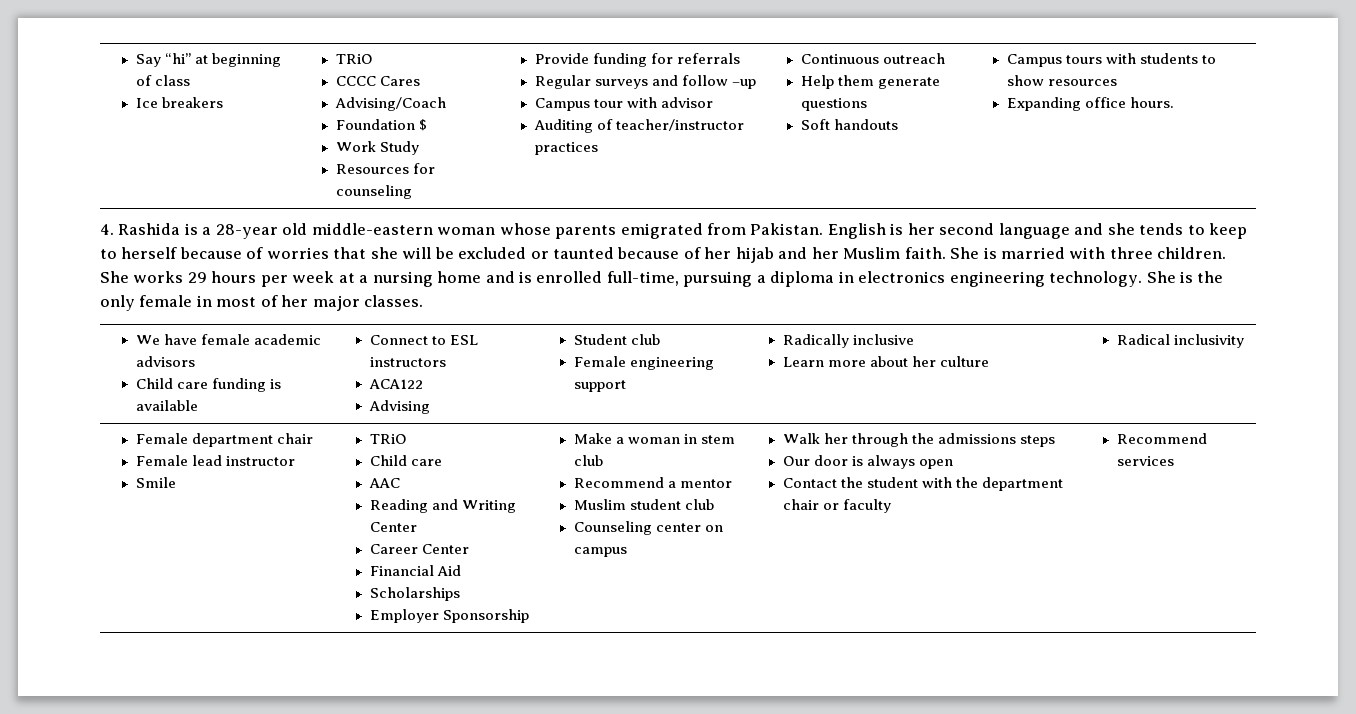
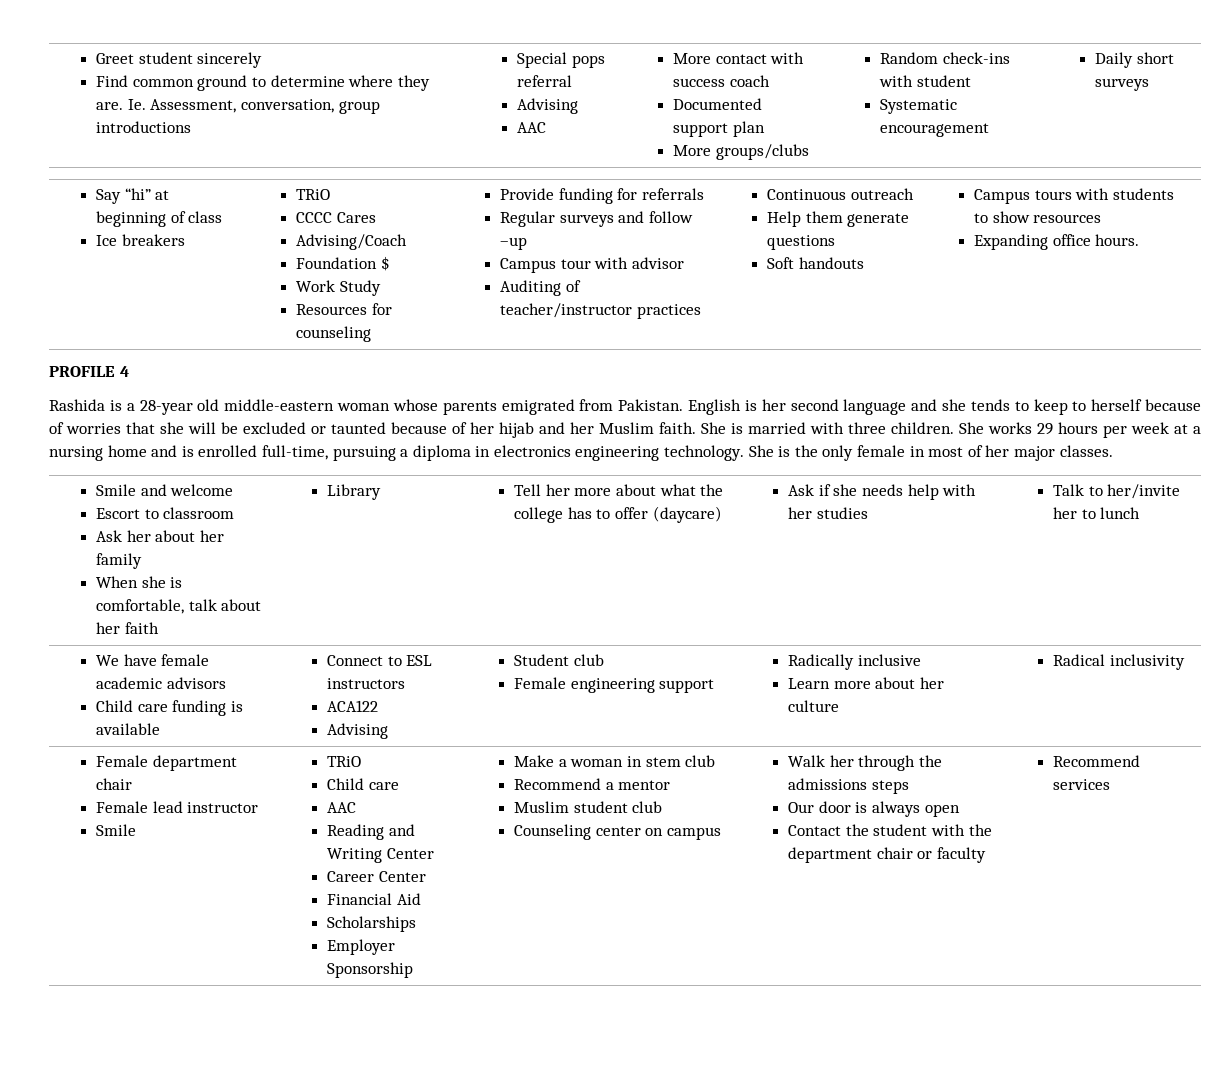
+ Greet student sincerely
+ Find common ground to determine where they are. Ie. Assessment, conversation, group introductions | Special pops referral
+ Advising
+ AAC | More contact with success coach
+ Documented support plan
+ More groups/clubs | Random check-ins with student
+ Systematic encouragement | Daily short surveys
- 4. Rashida is a 28-year old middle-eastern woman whose parents emigrated from Pakistan.
+ PROFILE 4
+ Rashida is a 28-year old middle-eastern woman whose parents emigrated from Pakistan.
+ Smile and welcome
+ Escort to classroom
+ Ask her about her family
+ When she is comfortable, talk about her faith | Library | Tell her more about what the college has to offer (daycare) | Ask if she needs help with her studies | Talk to her/invite her to lunch

